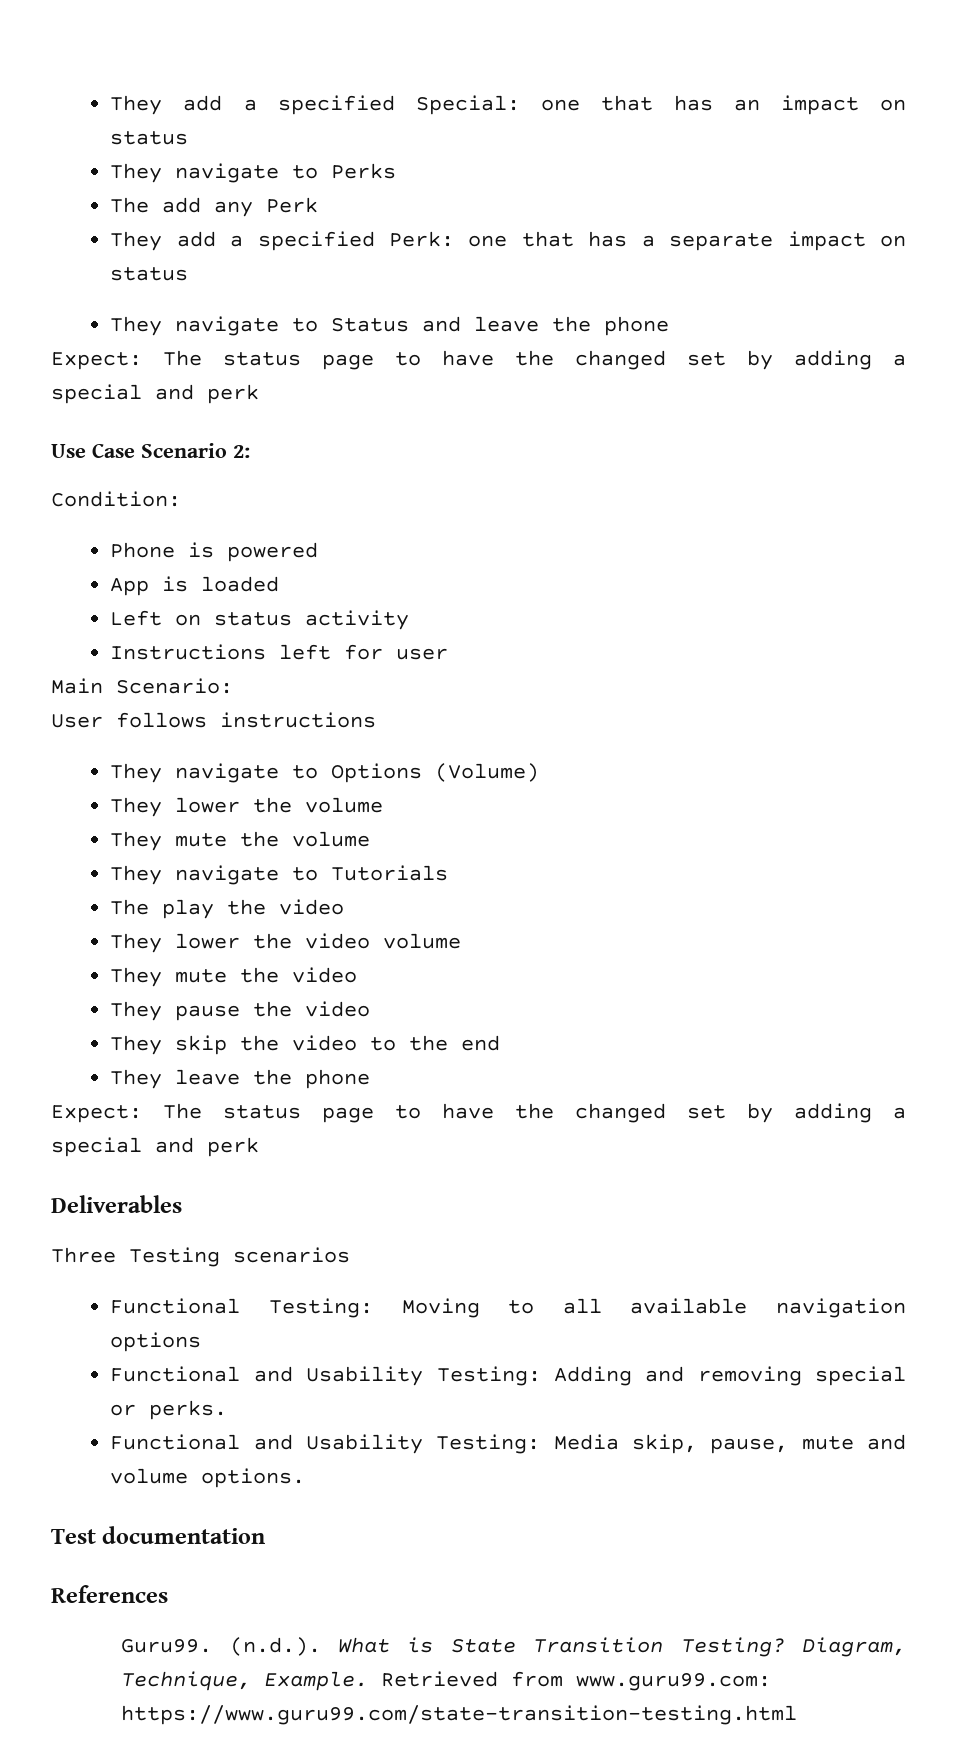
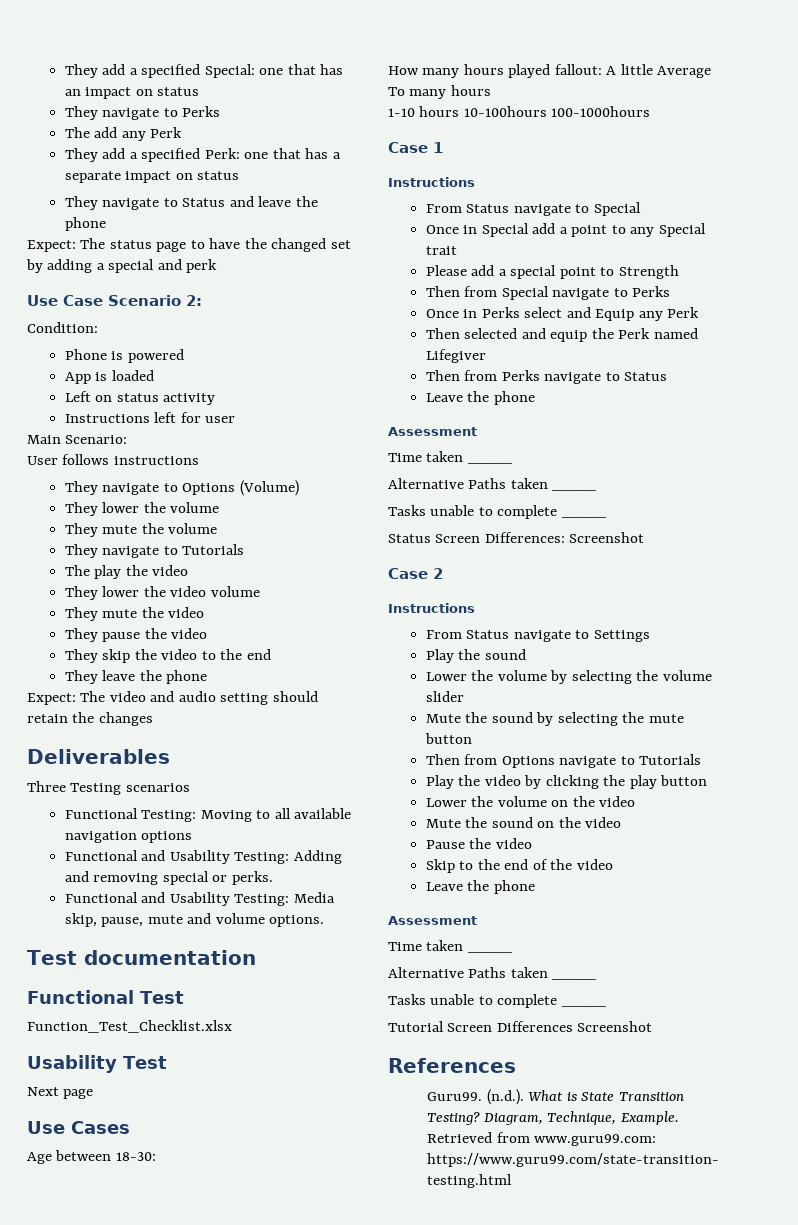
  They leave the phone
- Expect: The status page to have the changed set by adding a special and perk
+ Expect: The video and audio setting should retain the changes
+ Functional Test
+ Function_Test_Checklist.xlsx
+ Usability Test
+ Next page
+ Use Cases
+ Age between 18-30:
+ How many hours played fallout: A little Average To many hours
+ 1-10 hours 10-100hours 100-1000hours
+ Case 1
+ Instructions
+ From Status navigate to Special
+ Once in Special add a point to any Special trait
+ Please add a special point to Strength
+ Then from Special navigate to Perks
+ Once in Perks select and Equip any Perk
+ Then selected and equip the Perk named Lifegiver
+ Then from Perks navigate to Status
+ Leave the phone
+ Assessment
+ Time taken ____
+ Alternative Paths taken ____
+ Tasks unable to complete ____
+ Status Screen Differences: Screenshot
+ Case 2
+ Instructions
+ From Status navigate to Settings
+ Play the sound
+ Lower the volume by selecting the volume slider
+ Mute the sound by selecting the mute button
+ Then from Options navigate to Tutorials
+ Play the video by clicking the play button
+ Lower the volume on the video
+ Mute the sound on the video
+ Pause the video
+ Skip to the end of the video
+ Leave the phone
+ Assessment
+ Time taken ____
+ Alternative Paths taken ____
+ Tasks unable to complete ____
+ Tutorial Screen Differences Screenshot

